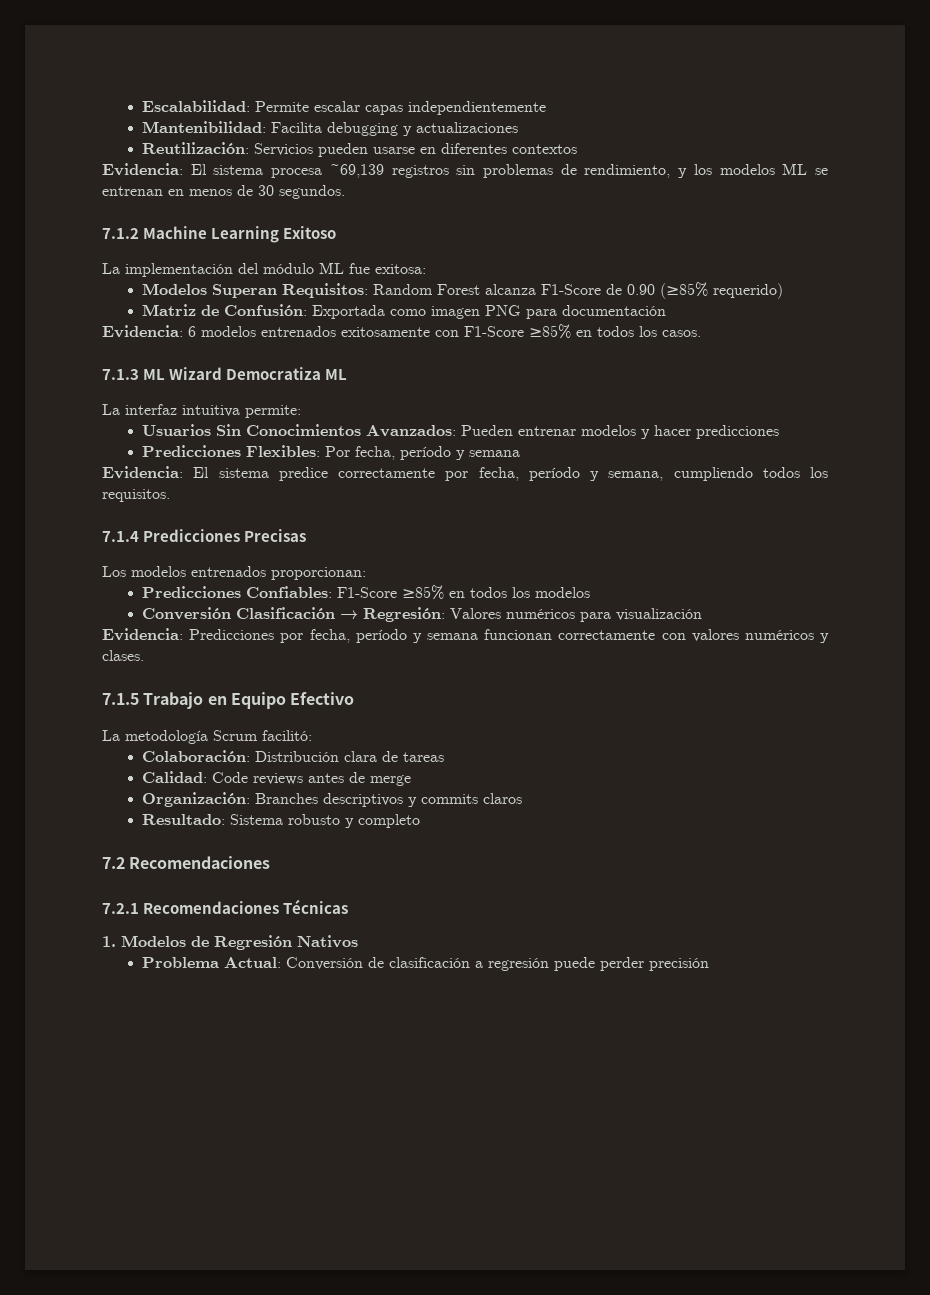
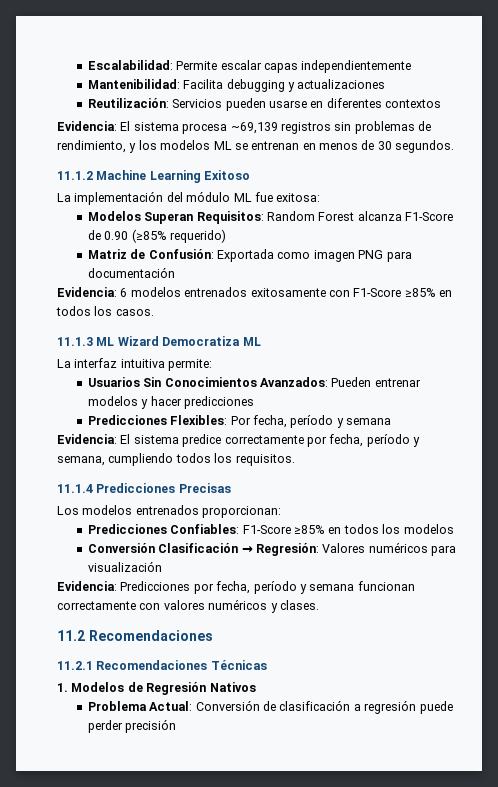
- 7.1.2 Machine Learning Exitoso
+ 11.1.2 Machine Learning Exitoso
- 7.1.3 ML Wizard Democratiza ML
+ 11.1.3 ML Wizard Democratiza ML
- 7.1.4 Predicciones Precisas
+ 11.1.4 Predicciones Precisas
- 7.1.5 Trabajo en Equipo Efectivo
- La metodología Scrum facilitó:
- Colaboración: Distribución clara de tareas
- Calidad: Code reviews antes de merge
- Organización: Branches descriptivos y commits claros
- Resultado: Sistema robusto y completo
- 7.2 Recomendaciones
+ 11.2 Recomendaciones
- 7.2.1 Recomendaciones Técnicas
+ 11.2.1 Recomendaciones Técnicas

